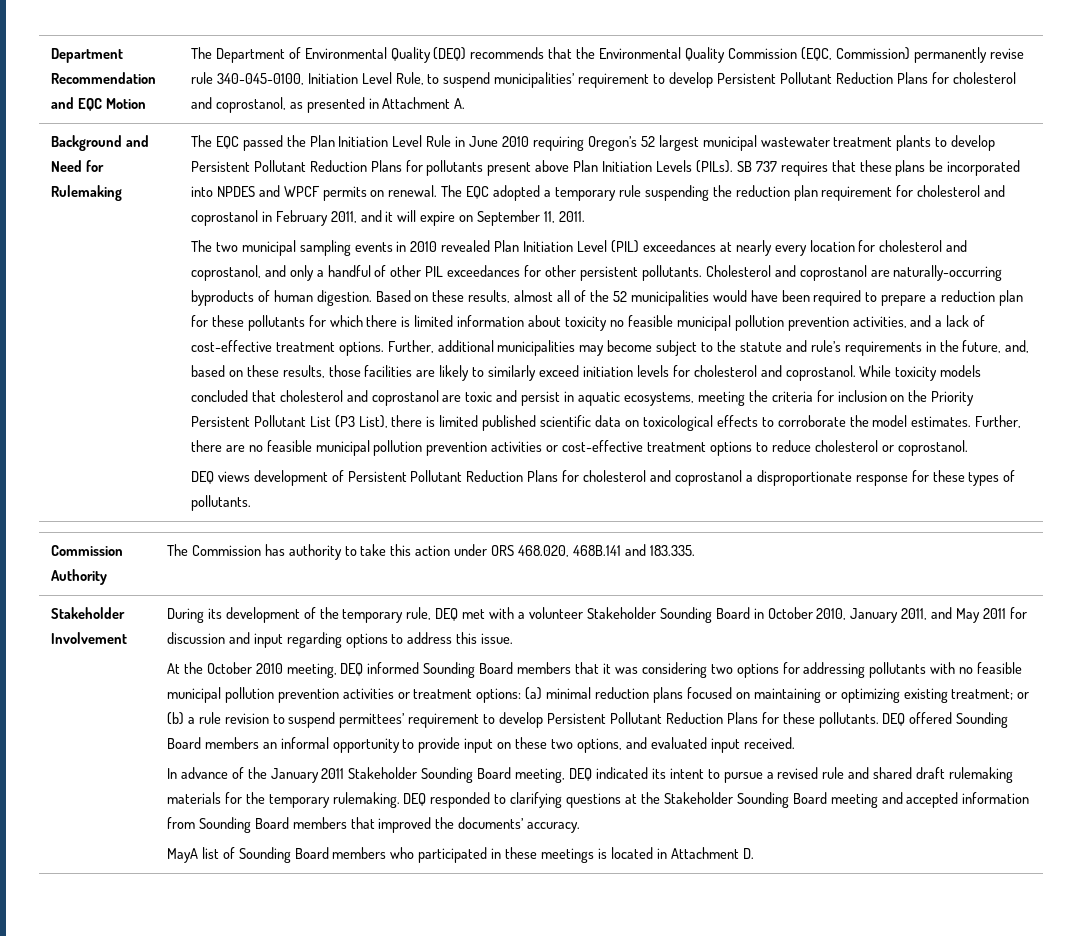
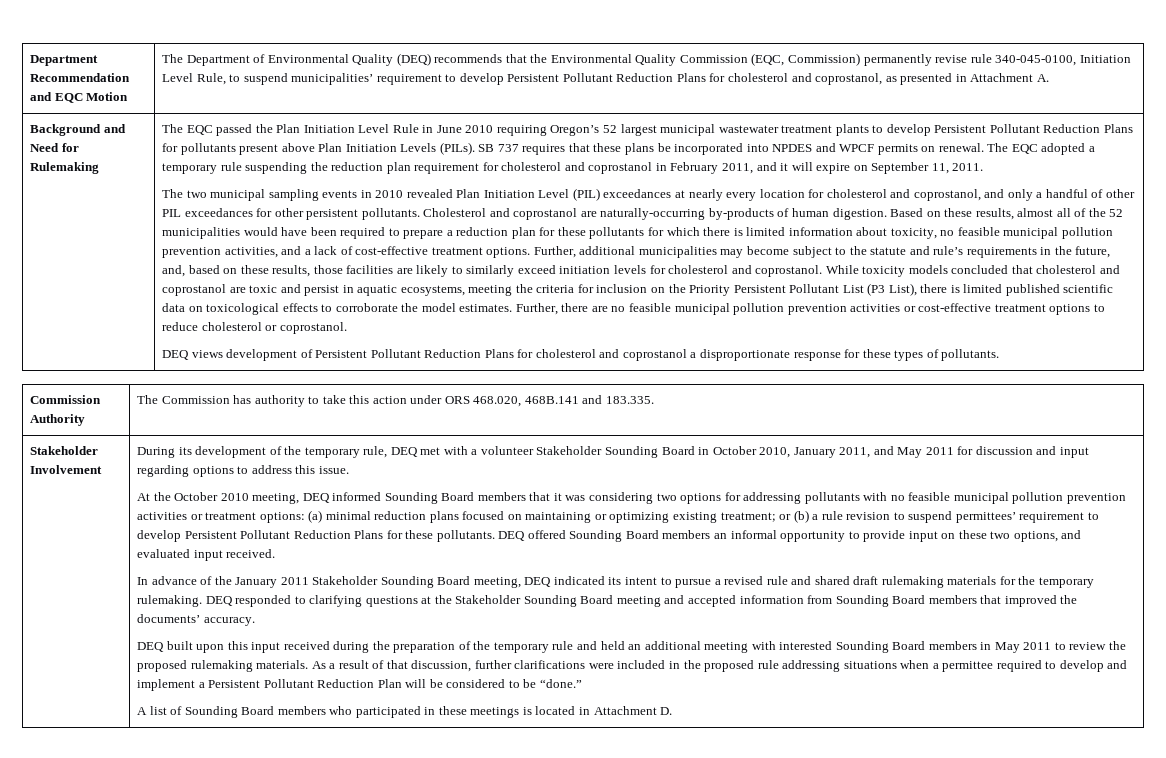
- Cholesterol and coprostanol are naturally-occurring byproducts of human digestion.
+ Cholesterol and coprostanol are naturally-occurring by-products of human digestion.
- Based on these results, almost all of the 52 municipalities would have been required to prepare a reduction plan for these pollutants for which there is limited information about toxicity no feasible municipal pollution prevention activities, and a lack of cost-effective treatment options.
+ Based on these results, almost all of the 52 municipalities would have been required to prepare a reduction plan for these pollutants for which there is limited information about toxicity, no feasible municipal pollution prevention activities, and a lack of cost-effective treatment options.
- MayA list of Sounding Board members who participated in these meetings is located in Attachment D.
+ DEQ built upon this input received during the preparation of the temporary rule and held an additional meeting with interested Sounding Board members in May 2011 to review the proposed rulemaking materials. As a result of that discussion, further clarifications were included in the proposed rule addressing situations when a permittee required to develop and implement a Persistent Pollutant Reduction Plan will be considered to be “done.”
+ A list of Sounding Board members who participated in these meetings is located in Attachment D.

